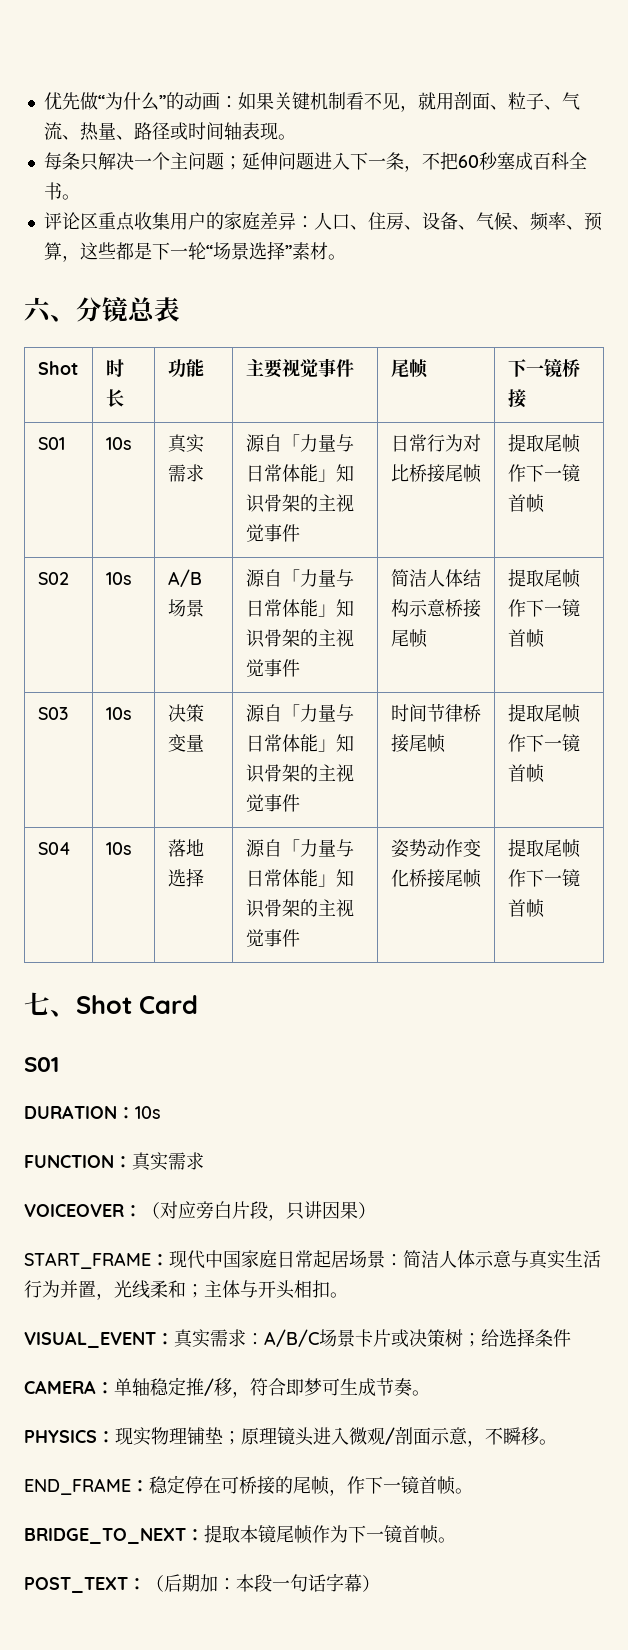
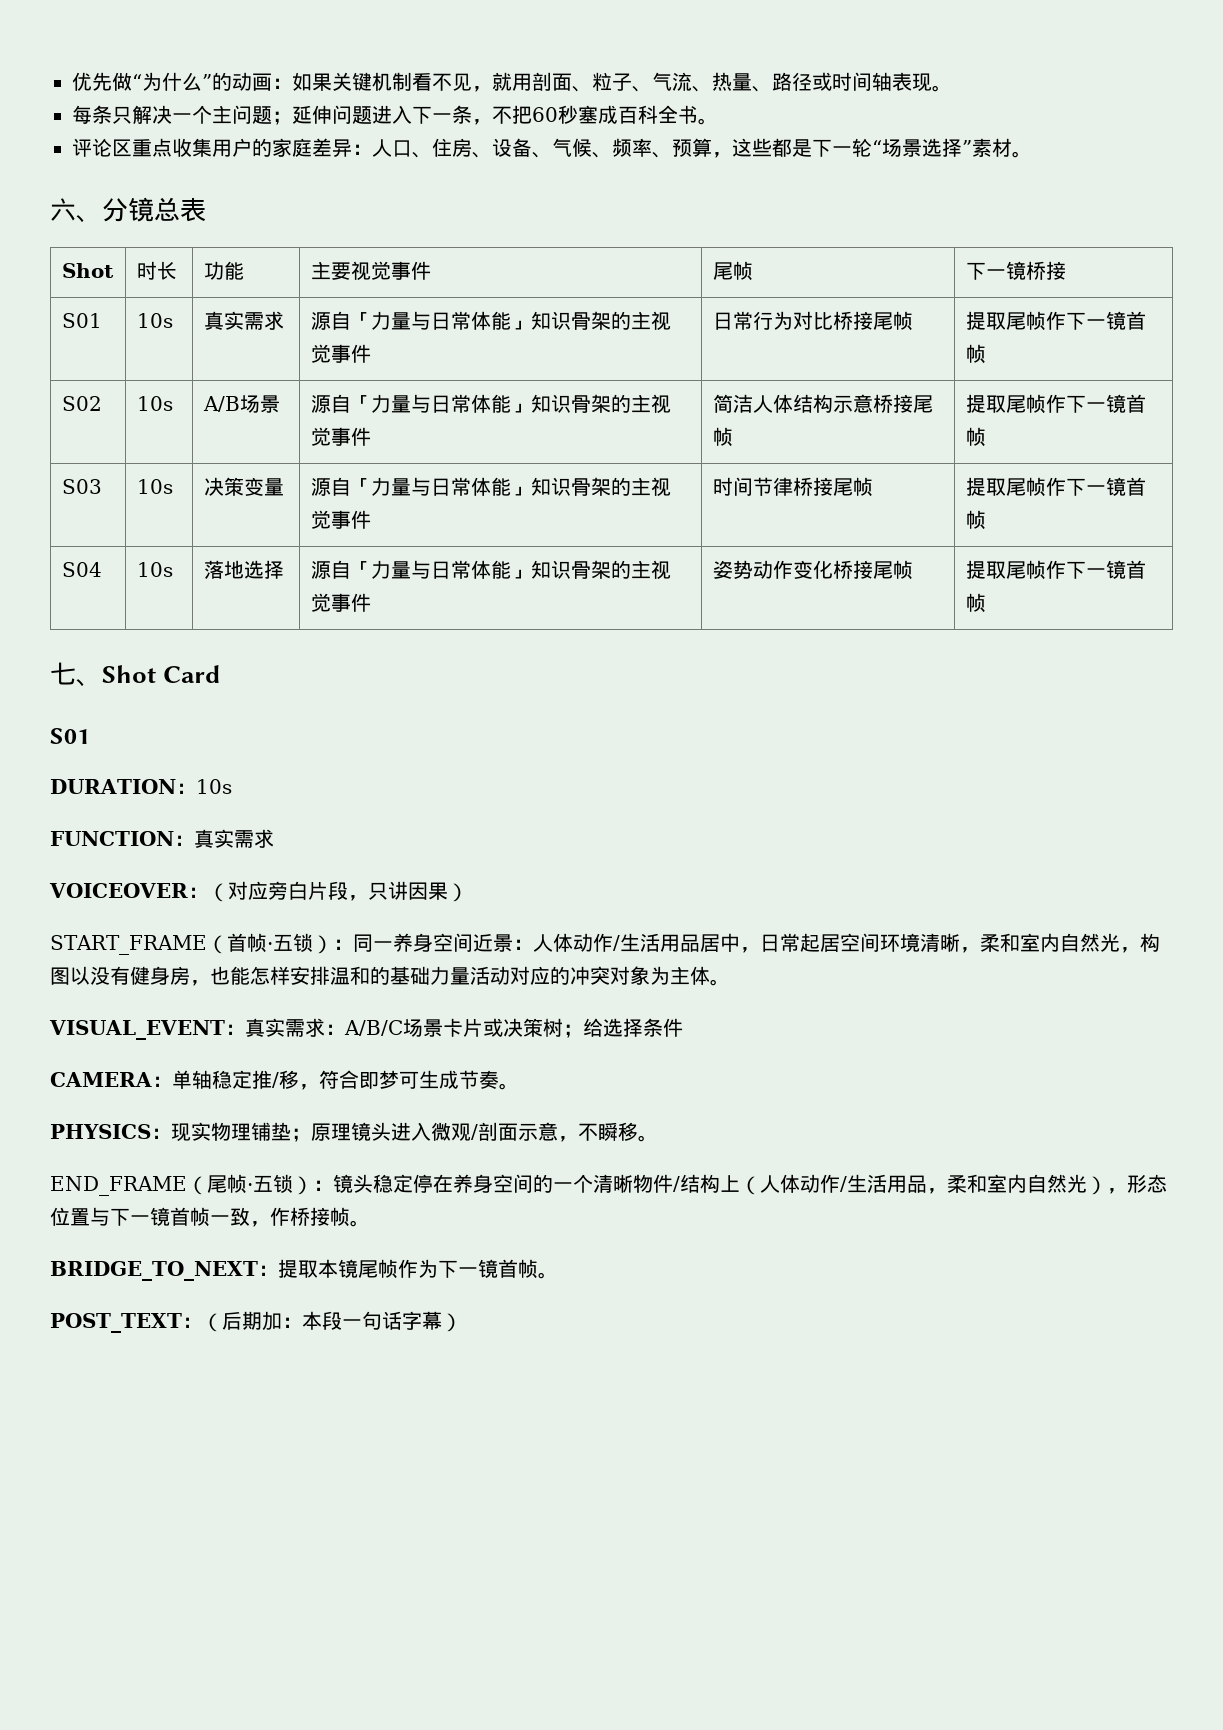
- START_FRAME：现代中国家庭日常起居场景：简洁人体示意与真实生活行为并置，光线柔和；主体与开头相扣。
+ START_FRAME（首帧·五锁）：同一养身空间近景：人体动作/生活用品居中，日常起居空间环境清晰，柔和室内自然光，构图以没有健身房，也能怎样安排温和的基础力量活动对应的冲突对象为主体。
- END_FRAME：稳定停在可桥接的尾帧，作下一镜首帧。
+ END_FRAME（尾帧·五锁）：镜头稳定停在养身空间的一个清晰物件/结构上（人体动作/生活用品，柔和室内自然光），形态位置与下一镜首帧一致，作桥接帧。

